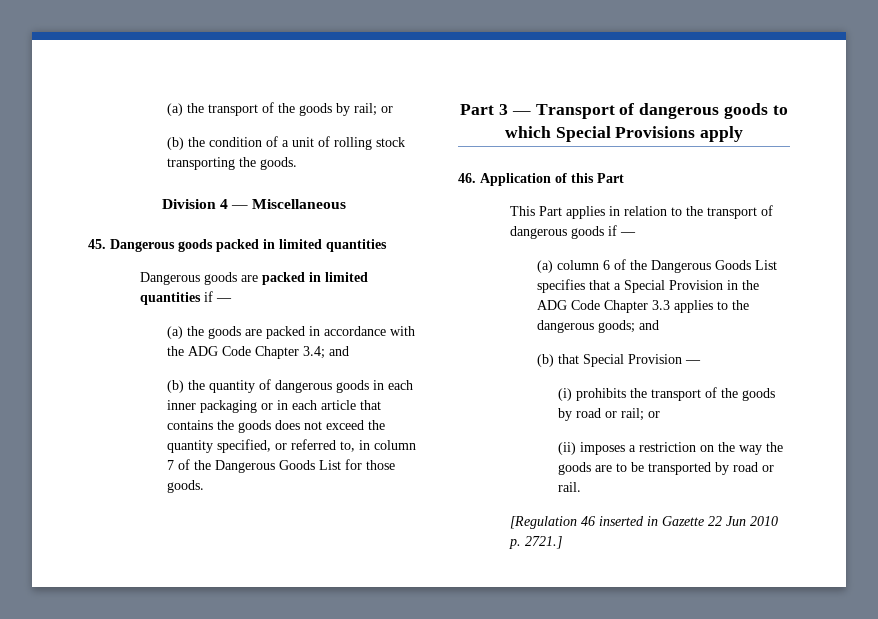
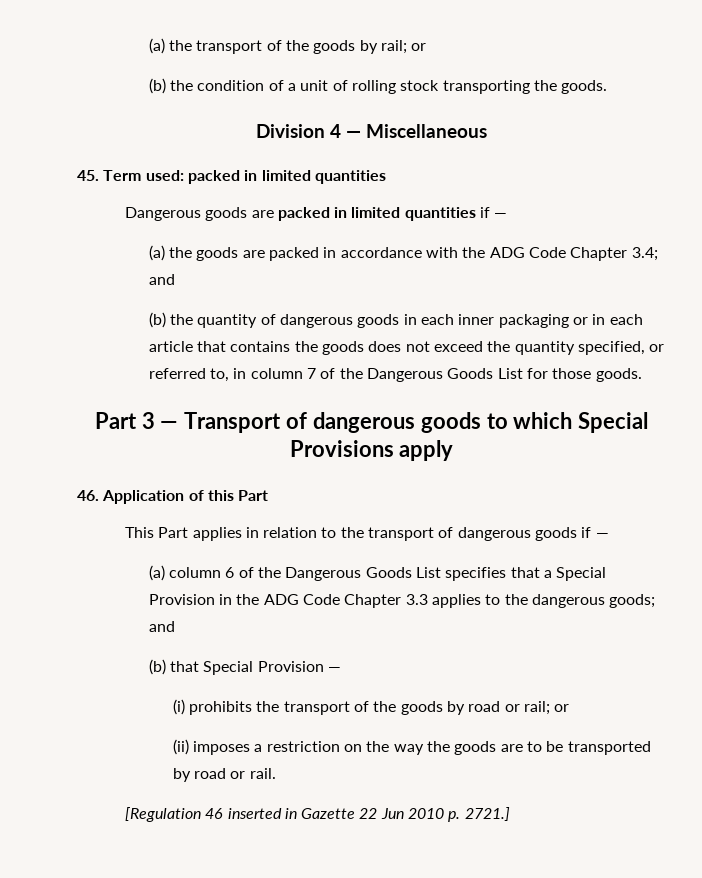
- 45. Dangerous goods packed in limited quantities
+ 45. Term used: packed in limited quantities

